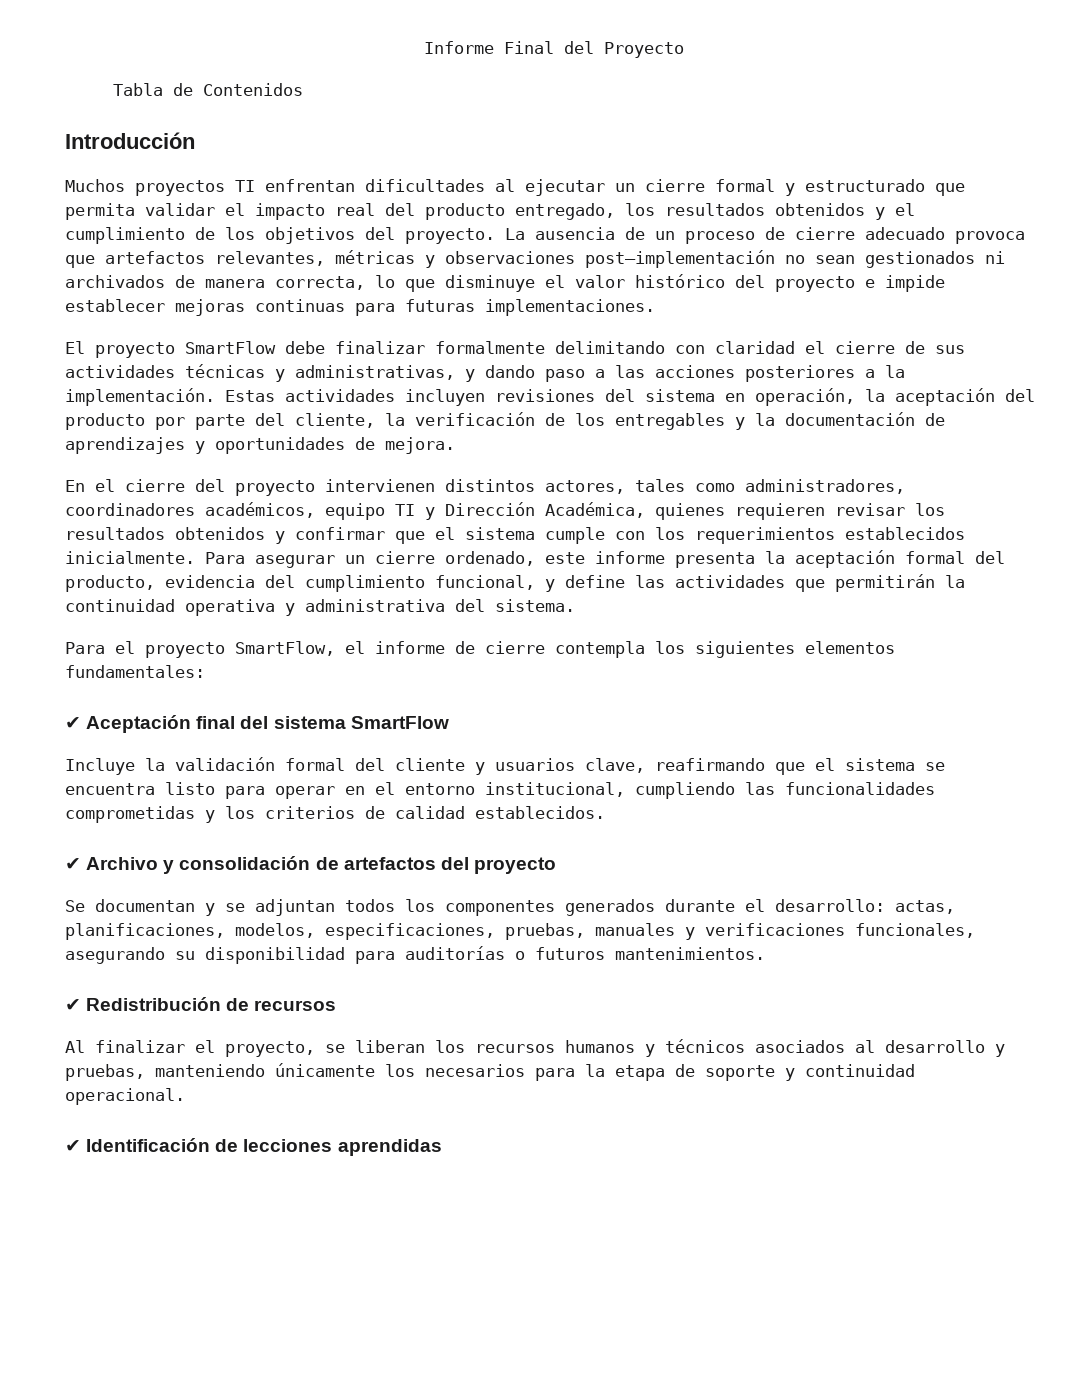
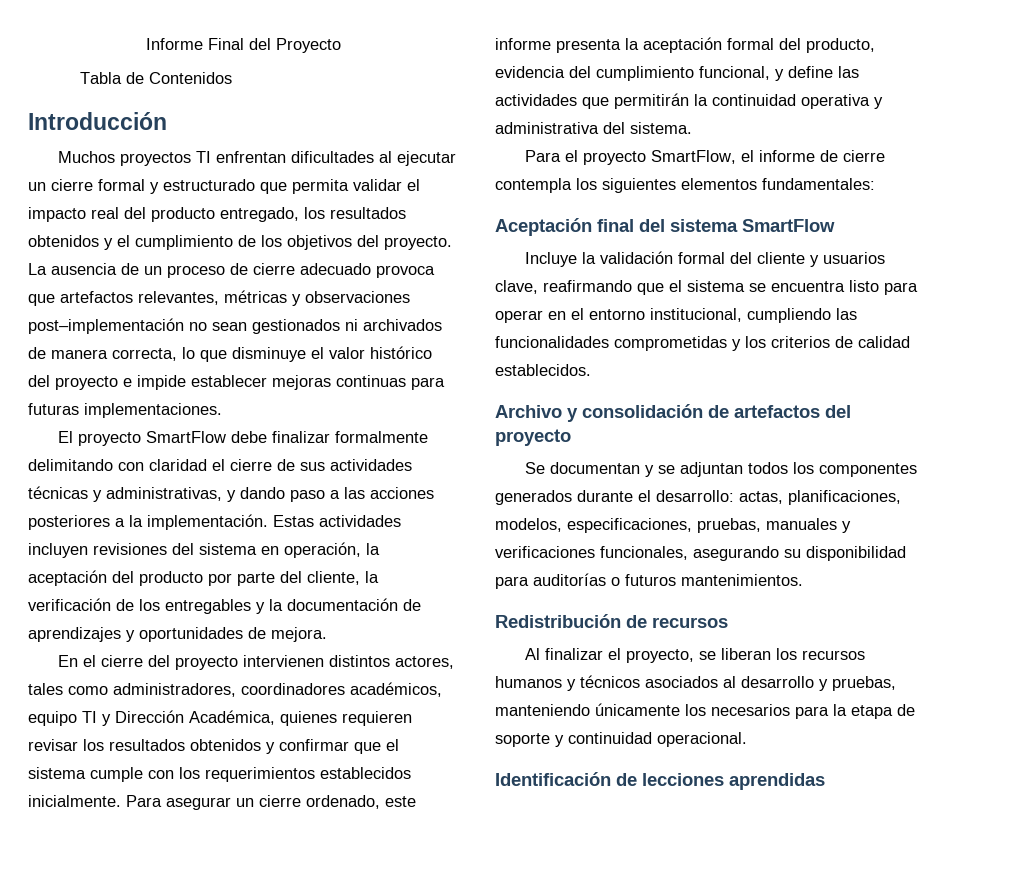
- ✔ Aceptación final del sistema SmartFlow
+ Aceptación final del sistema SmartFlow
- ✔ Archivo y consolidación de artefactos del proyecto
+ Archivo y consolidación de artefactos del proyecto
- ✔ Redistribución de recursos
+ Redistribución de recursos
- ✔ Identificación de lecciones aprendidas
+ Identificación de lecciones aprendidas

